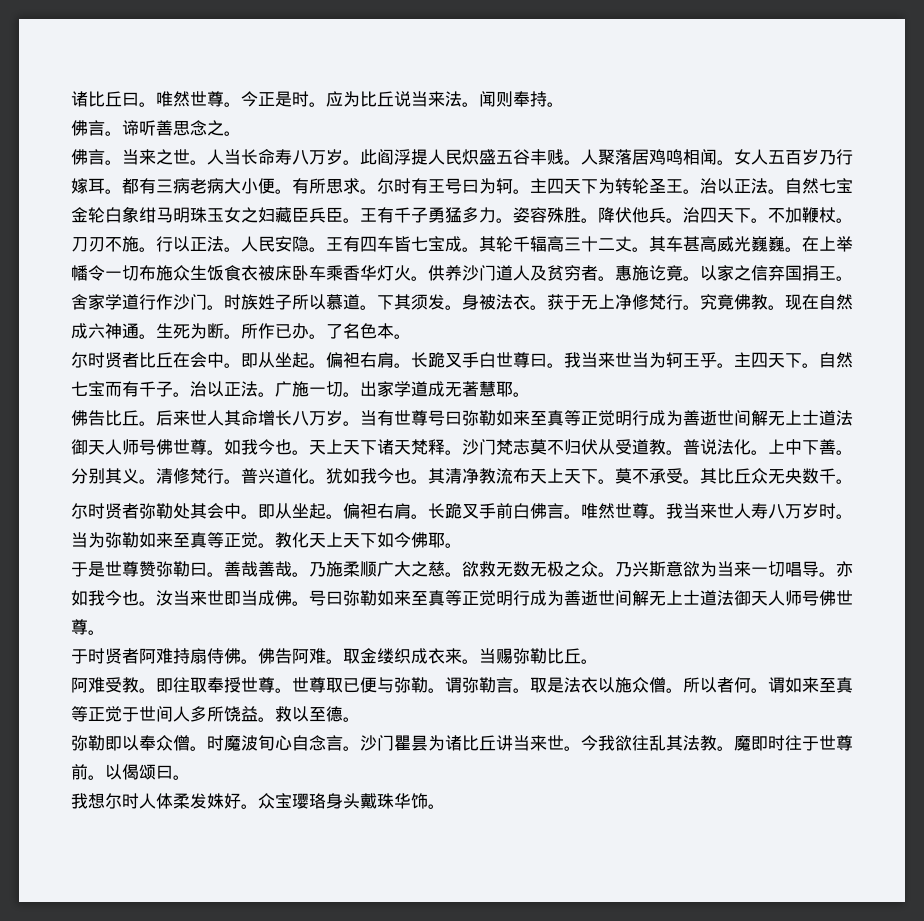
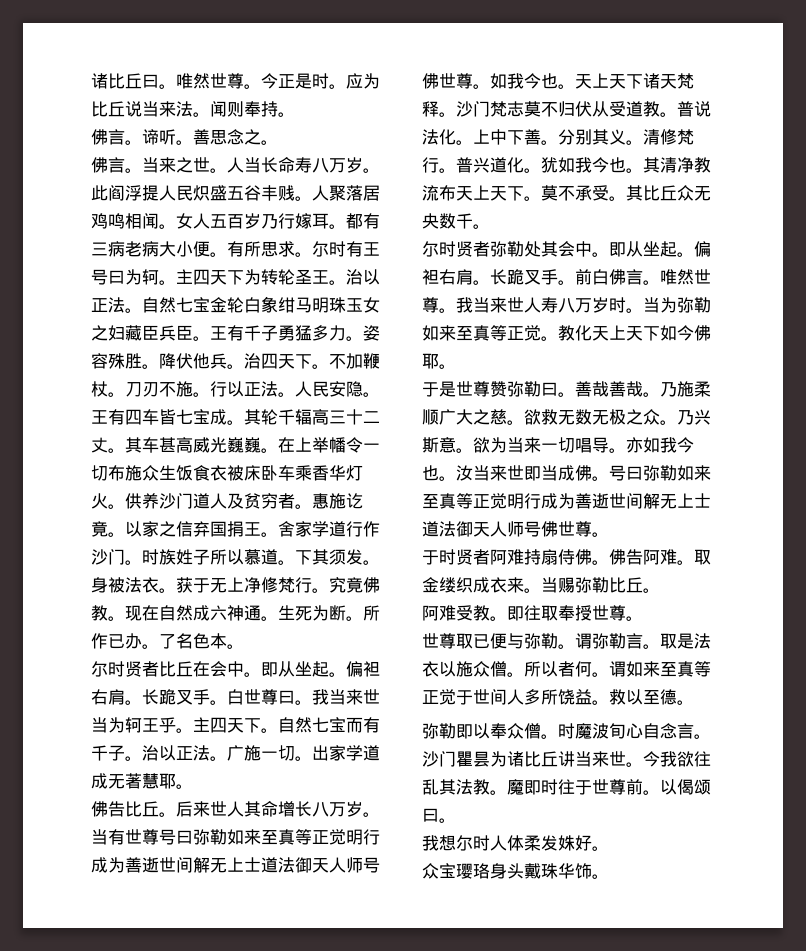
- 谛听善思念之。
+ 谛听。善思念之。
- 长跪叉手白世尊曰。
+ 长跪叉手。白世尊曰。
- 长跪叉手前白佛言。
+ 长跪叉手。前白佛言。
- 乃兴斯意欲为当来一切唱导。
+ 乃兴斯意。欲为当来一切唱导。
- 即往取奉授世尊。世尊取已便与弥勒。
+ 即往取奉授世尊。
+ 世尊取已便与弥勒。
- 我想尔时人体柔发姝好。众宝璎珞身头戴珠华饰。
+ 我想尔时人体柔发姝好。
+ 众宝璎珞身头戴珠华饰。

